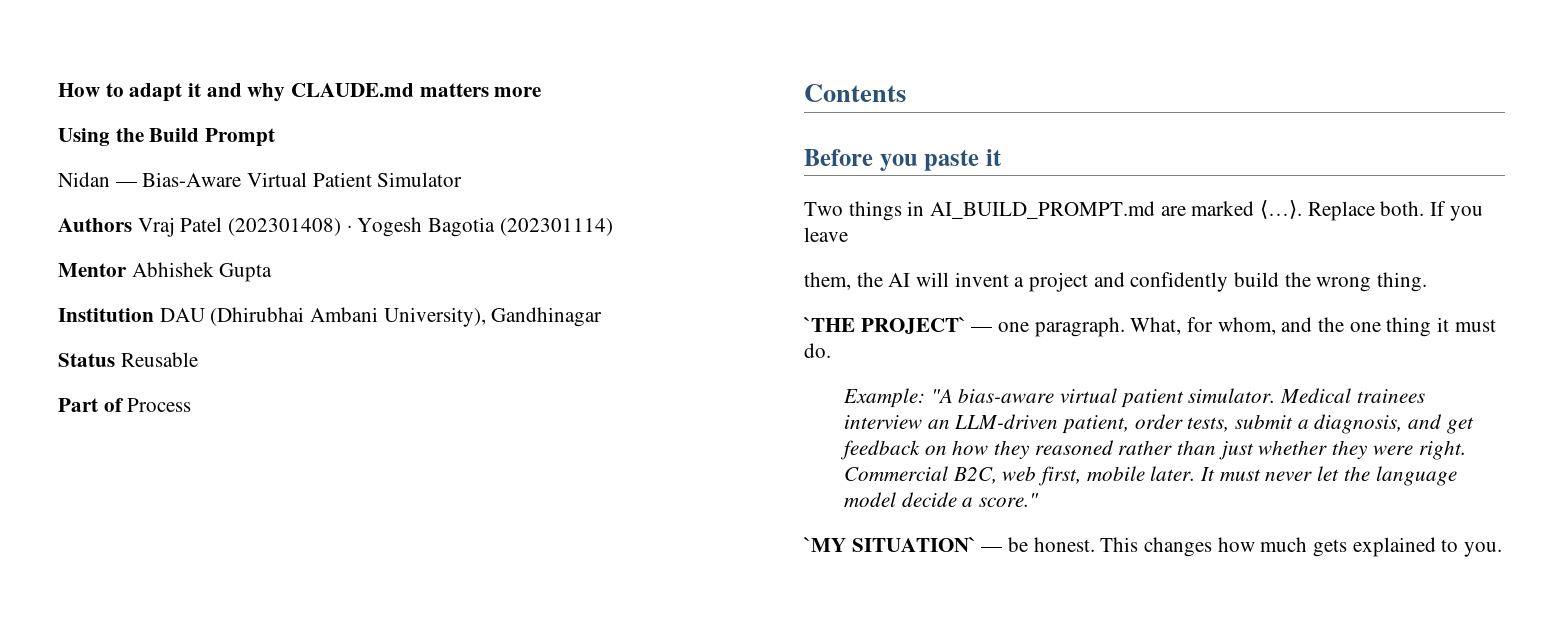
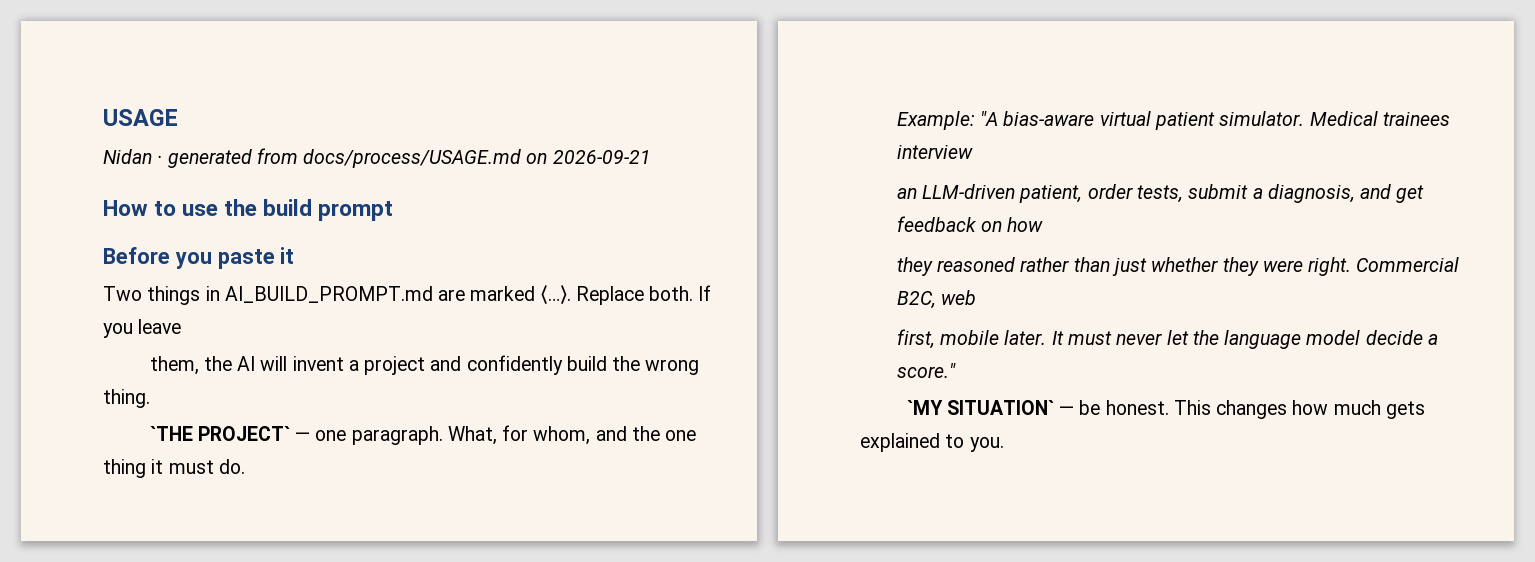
- How to adapt it and why CLAUDE.md matters more
- Using the Build Prompt
- Nidan — Bias-Aware Virtual Patient Simulator
- Authors Vraj Patel (202301408) · Yogesh Bagotia (202301114)
- Mentor Abhishek Gupta
- Institution DAU (Dhirubhai Ambani University), Gandhinagar
- Status Reusable
- Part of Process
- Contents
+ USAGE
+ Nidan · generated from docs/process/USAGE.md on 2026-09-21
+ How to use the build prompt
- Medical trainees interview an LLM-driven patient, order tests, submit a diagnosis, and get feedback on how they reasoned rather than just whether they were right.
+ Medical trainees interview
+ an LLM-driven patient, order tests, submit a diagnosis, and get feedback on how
+ they reasoned rather than just whether they were right.
- Commercial B2C, web first, mobile later.
+ Commercial B2C, web
+ first, mobile later.

